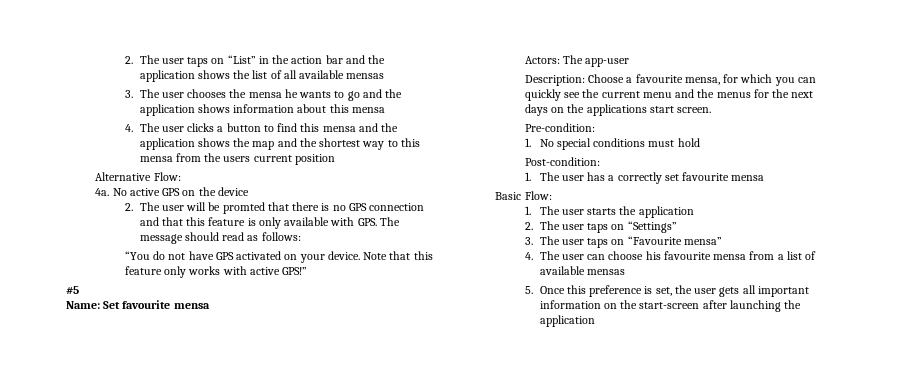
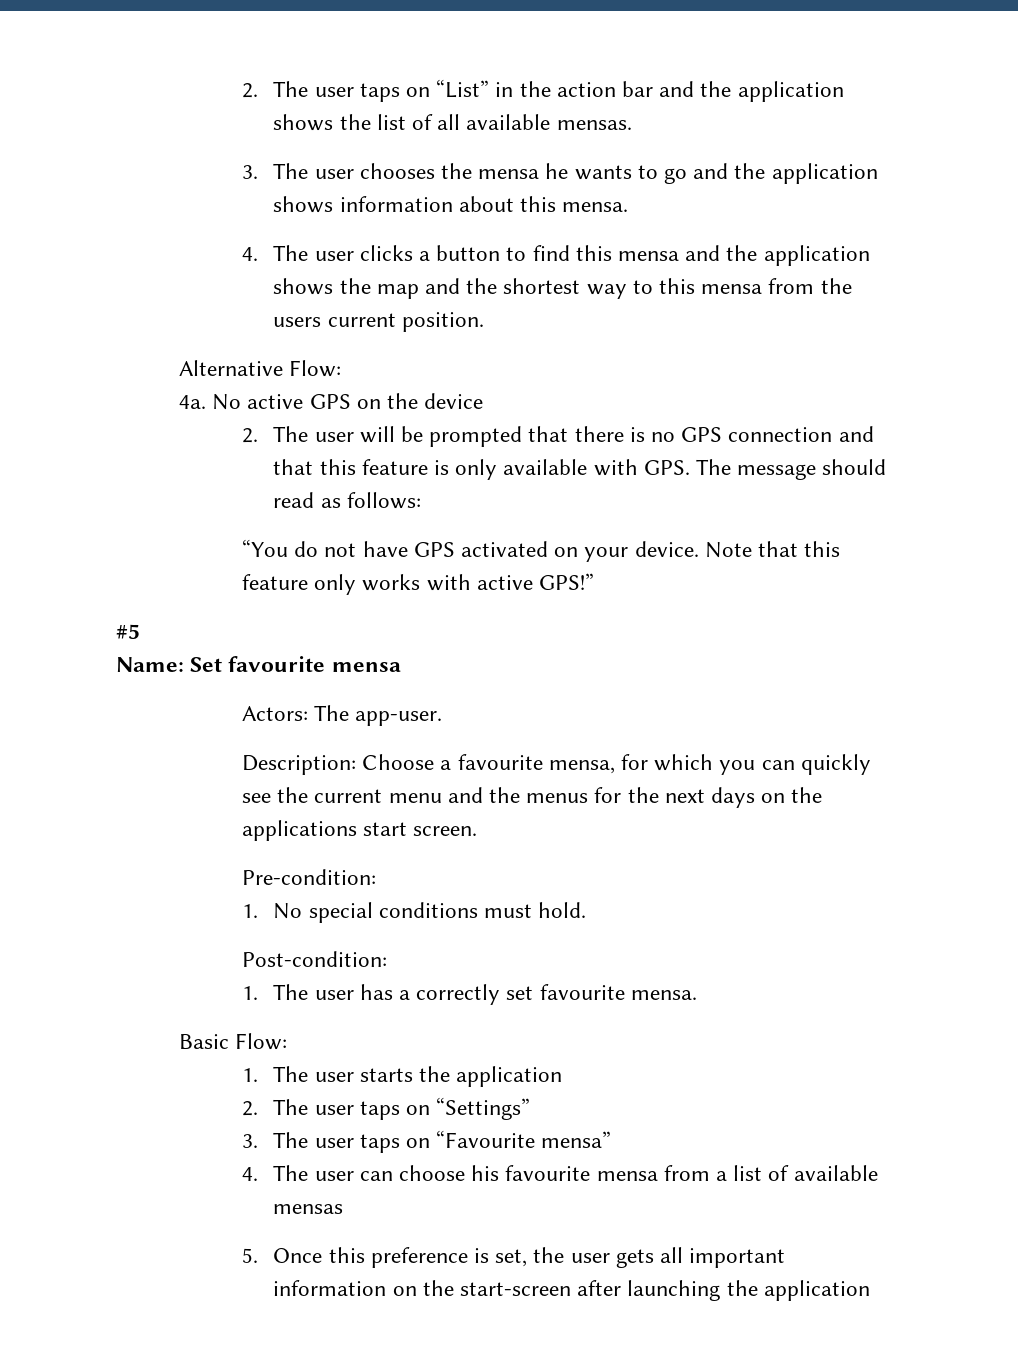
- 2. The user taps on “List” in the action bar and the application shows the list of all available mensas
+ 2. The user taps on “List” in the action bar and the application shows the list of all available mensas.
- 3. The user chooses the mensa he wants to go and the application shows information about this mensa
+ 3. The user chooses the mensa he wants to go and the application shows information about this mensa.
- 4. The user clicks a button to find this mensa and the application shows the map and the shortest way to this mensa from the users current position
+ 4. The user clicks a button to find this mensa and the application shows the map and the shortest way to this mensa from the users current position.
- 2. The user will be promted that there is no GPS connection and that this feature is only available with GPS. The message should read as follows:
+ 2. The user will be prompted that there is no GPS connection and that this feature is only available with GPS. The message should read as follows:
- Actors: The app-user
+ Actors: The app-user.
- 1. No special conditions must hold
+ 1. No special conditions must hold.
- 1. The user has a correctly set favourite mensa
+ 1. The user has a correctly set favourite mensa.

